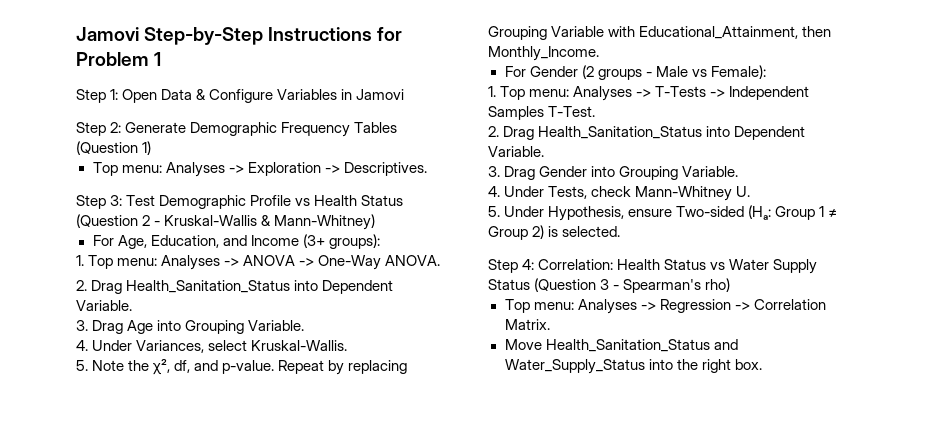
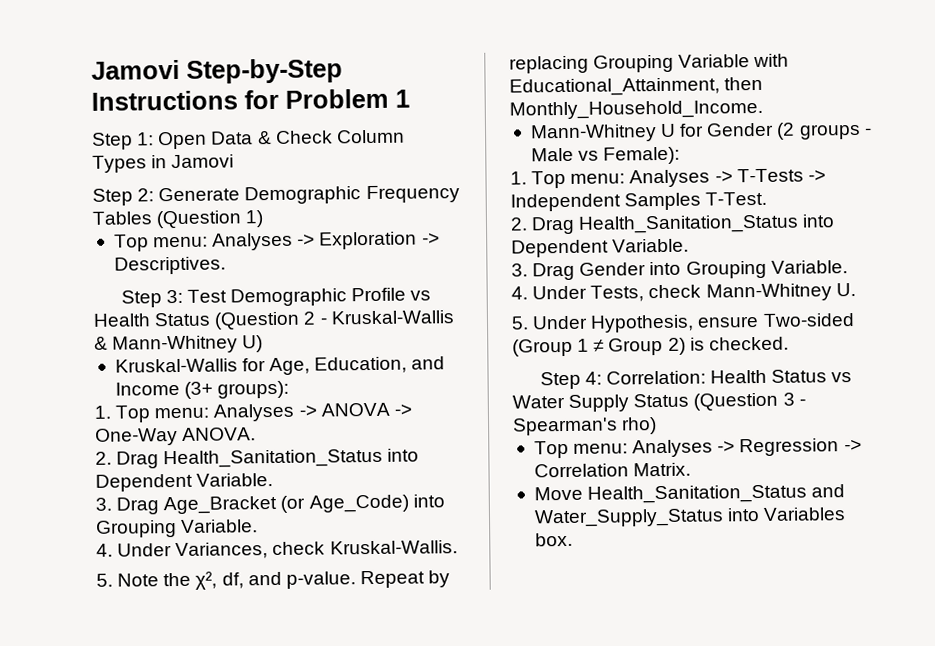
- Step 1: Open Data & Configure Variables in Jamovi
+ Step 1: Open Data & Check Column Types in Jamovi
- Step 3: Test Demographic Profile vs Health Status (Question 2 - Kruskal-Wallis & Mann-Whitney)
- For Age, Education, and Income (3+ groups):
+ Step 3: Test Demographic Profile vs Health Status (Question 2 - Kruskal-Wallis & Mann-Whitney U)
+ Kruskal-Wallis for Age, Education, and Income (3+ groups):
- 3. Drag Age into Grouping Variable.
+ 3. Drag Age_Bracket (or Age_Code) into Grouping Variable.
- 4. Under Variances, select Kruskal-Wallis.
+ 4. Under Variances, check Kruskal-Wallis.
- Repeat by replacing Grouping Variable with Educational_Attainment, then Monthly_Income.
- For Gender (2 groups - Male vs Female):
+ Repeat by replacing Grouping Variable with Educational_Attainment, then Monthly_Household_Income.
+ Mann-Whitney U for Gender (2 groups - Male vs Female):
- 5. Under Hypothesis, ensure Two-sided (Hₐ: Group 1 ≠ Group 2) is selected.
+ 5. Under Hypothesis, ensure Two-sided (Group 1 ≠ Group 2) is checked.
- Move Health_Sanitation_Status and Water_Supply_Status into the right box.
+ Move Health_Sanitation_Status and Water_Supply_Status into Variables box.

